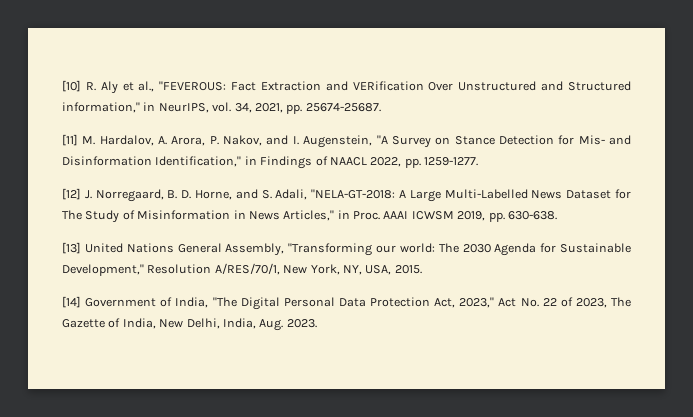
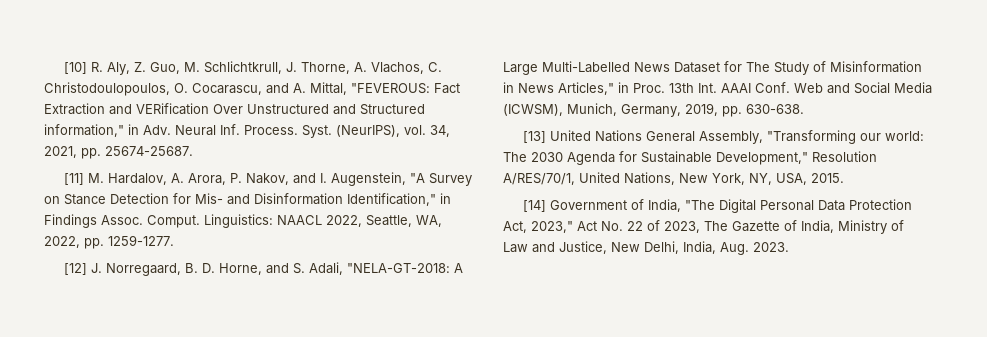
- [10] R. Aly et al., "FEVEROUS: Fact Extraction and VERification Over Unstructured and Structured information," in NeurIPS, vol. 34, 2021, pp. 25674-25687.
+ [10] R. Aly, Z. Guo, M. Schlichtkrull, J. Thorne, A. Vlachos, C. Christodoulopoulos, O. Cocarascu, and A. Mittal, "FEVEROUS: Fact Extraction and VERification Over Unstructured and Structured information," in Adv. Neural Inf. Process. Syst. (NeurIPS), vol. 34, 2021, pp. 25674-25687.
- [11] M. Hardalov, A. Arora, P. Nakov, and I. Augenstein, "A Survey on Stance Detection for Mis- and Disinformation Identification," in Findings of NAACL 2022, pp. 1259-1277.
+ [11] M. Hardalov, A. Arora, P. Nakov, and I. Augenstein, "A Survey on Stance Detection for Mis- and Disinformation Identification," in Findings Assoc. Comput. Linguistics: NAACL 2022, Seattle, WA, 2022, pp. 1259-1277.
- AAAI ICWSM 2019, pp. 630-638.
+ 13th Int. AAAI Conf. Web and Social Media (ICWSM), Munich, Germany, 2019, pp. 630-638.
- [13] United Nations General Assembly, "Transforming our world: The 2030 Agenda for Sustainable Development," Resolution A/RES/70/1, New York, NY, USA, 2015.
+ [13] United Nations General Assembly, "Transforming our world: The 2030 Agenda for Sustainable Development," Resolution A/RES/70/1, United Nations, New York, NY, USA, 2015.
- [14] Government of India, "The Digital Personal Data Protection Act, 2023," Act No. 22 of 2023, The Gazette of India, New Delhi, India, Aug. 2023.
+ [14] Government of India, "The Digital Personal Data Protection Act, 2023," Act No. 22 of 2023, The Gazette of India, Ministry of Law and Justice, New Delhi, India, Aug. 2023.

